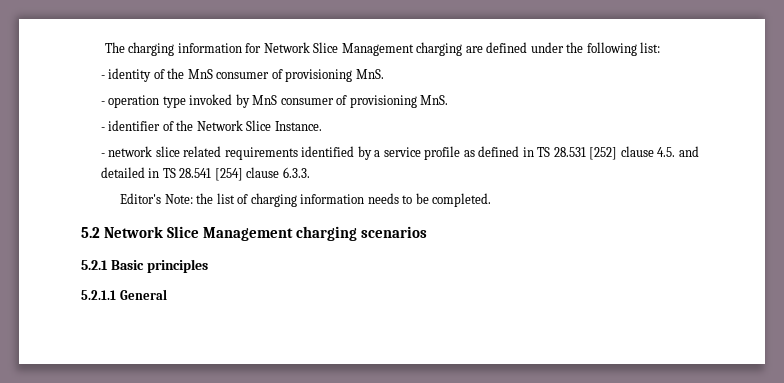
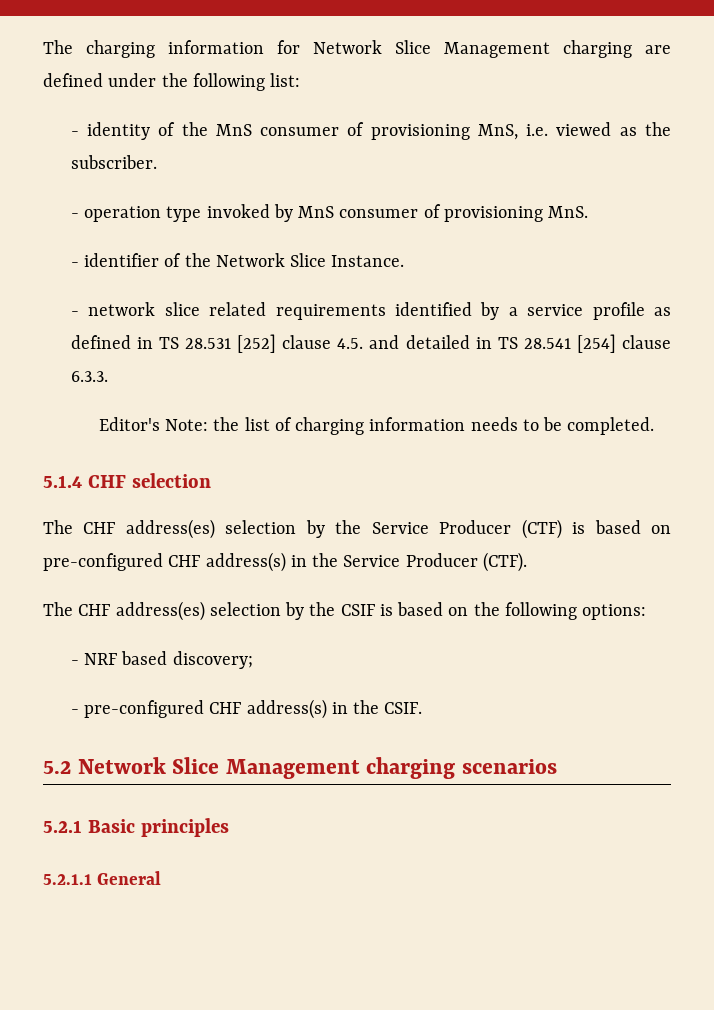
- - identity of the MnS consumer of provisioning MnS.
+ - identity of the MnS consumer of provisioning MnS, i.e. viewed as the subscriber.
+ 5.1.4 CHF selection
+ The CHF address(es) selection by the Service Producer (CTF) is based on pre-configured CHF address(s) in the Service Producer (CTF).
+ The CHF address(es) selection by the CSIF is based on the following options:
+ - NRF based discovery;
+ - pre-configured CHF address(s) in the CSIF.

